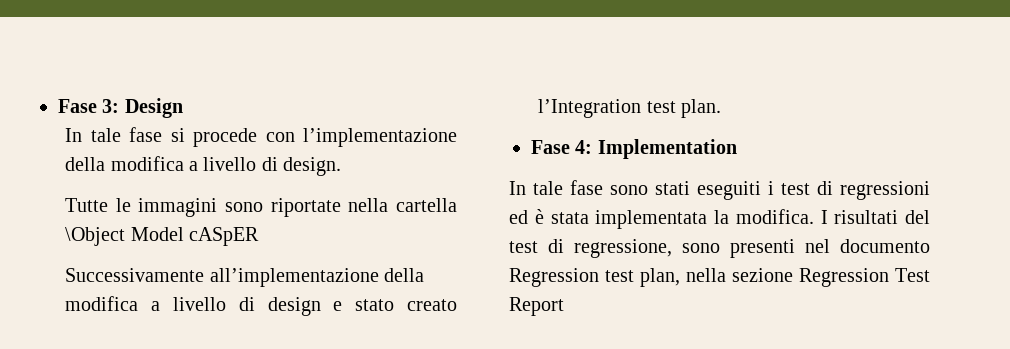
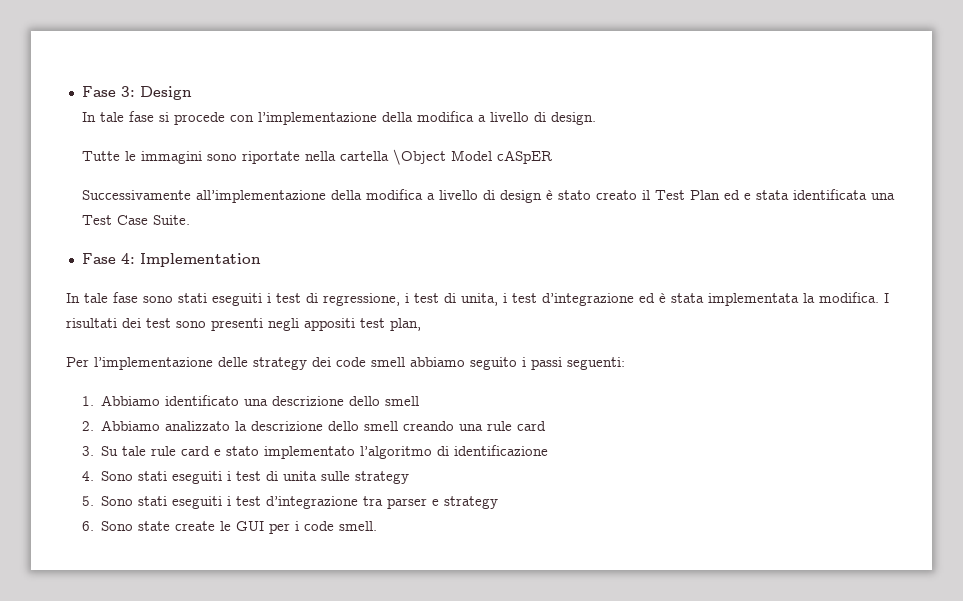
- Successivamente all’implementazione della modifica a livello di design e stato creato l’Integration test plan.
+ Successivamente all’implementazione della modifica a livello di design è stato creato il Test Plan ed e stata identificata una Test Case Suite.
- In tale fase sono stati eseguiti i test di regressioni ed è stata implementata la modifica.
+ In tale fase sono stati eseguiti i test di regressione, i test di unita, i test d’integrazione ed è stata implementata la modifica.
- I risultati del test di regressione, sono presenti nel documento Regression test plan, nella sezione Regression Test Report
+ I risultati dei test sono presenti negli appositi test plan,
+ Per l’implementazione delle strategy dei code smell abbiamo seguito i passi seguenti:
+ 1. Abbiamo identificato una descrizione dello smell
+ 2. Abbiamo analizzato la descrizione dello smell creando una rule card
+ 3. Su tale rule card e stato implementato l’algoritmo di identificazione
+ 4. Sono stati eseguiti i test di unita sulle strategy
+ 5. Sono stati eseguiti i test d’integrazione tra parser e strategy
+ 6. Sono state create le GUI per i code smell.

